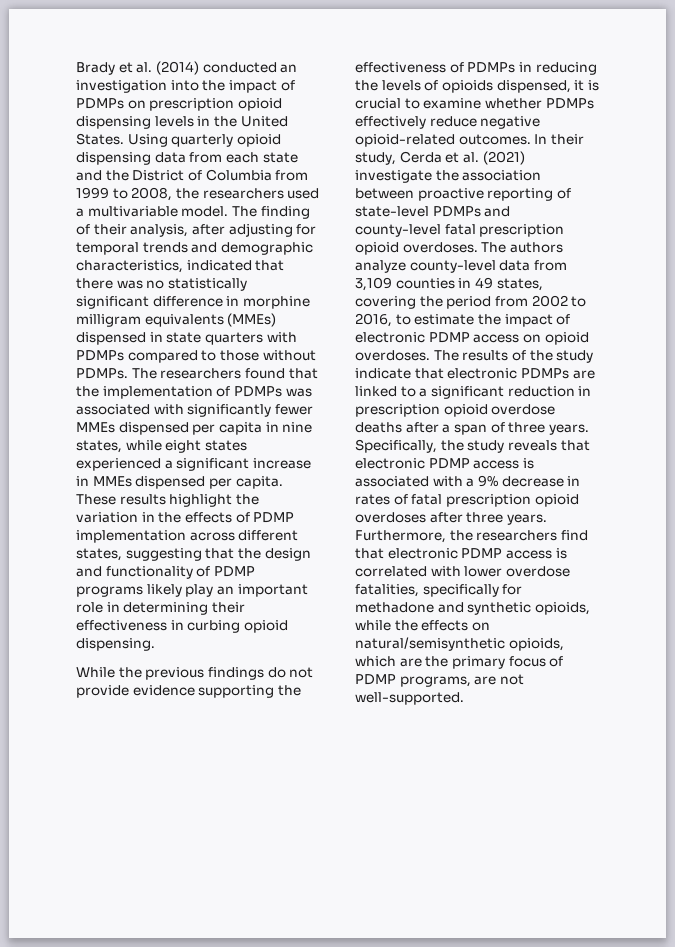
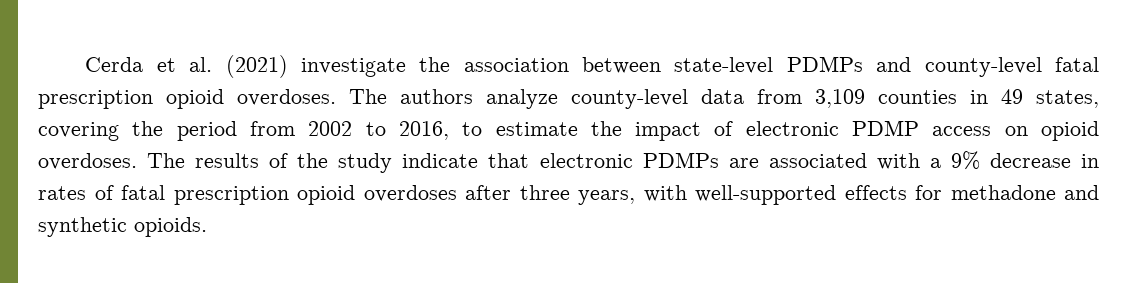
- Brady et al. (2014) conducted an investigation into the impact of PDMPs on prescription opioid dispensing levels in the United States. Using quarterly opioid dispensing data from each state and the District of Columbia from 1999 to 2008, the researchers used a multivariable model. The finding of their analysis, after adjusting for temporal trends and demographic characteristics, indicated that there was no statistically significant difference in morphine milligram equivalents (MMEs) dispensed in state quarters with PDMPs compared to those without PDMPs. The researchers found that the implementation of PDMPs was associated with significantly fewer MMEs dispensed per capita in nine states, while eight states experienced a significant increase in MMEs dispensed per capita. These results highlight the variation in the effects of PDMP implementation across different states, suggesting that the design and functionality of PDMP programs likely play an important role in determining their effectiveness in curbing opioid dispensing.
- While the previous findings do not provide evidence supporting the effectiveness of PDMPs in reducing the levels of opioids dispensed, it is crucial to examine whether PDMPs effectively reduce negative opioid-related outcomes. In their study, Cerda et al. (2021) investigate the association between proactive reporting of state-level PDMPs and county-level fatal prescription opioid overdoses.
+ Cerda et al. (2021) investigate the association between state-level PDMPs and county-level fatal prescription opioid overdoses.
- The results of the study indicate that electronic PDMPs are linked to a significant reduction in prescription opioid overdose deaths after a span of three years. Specifically, the study reveals that electronic PDMP access is associated with a 9% decrease in rates of fatal prescription opioid overdoses after three years. Furthermore, the researchers find that electronic PDMP access is correlated with lower overdose fatalities, specifically for methadone and synthetic opioids, while the effects on natural/semisynthetic opioids, which are the primary focus of PDMP programs, are not well-supported.
+ The results of the study indicate that electronic PDMPs are associated with a 9% decrease in rates of fatal prescription opioid overdoses after three years, with well-supported effects for methadone and synthetic opioids.

